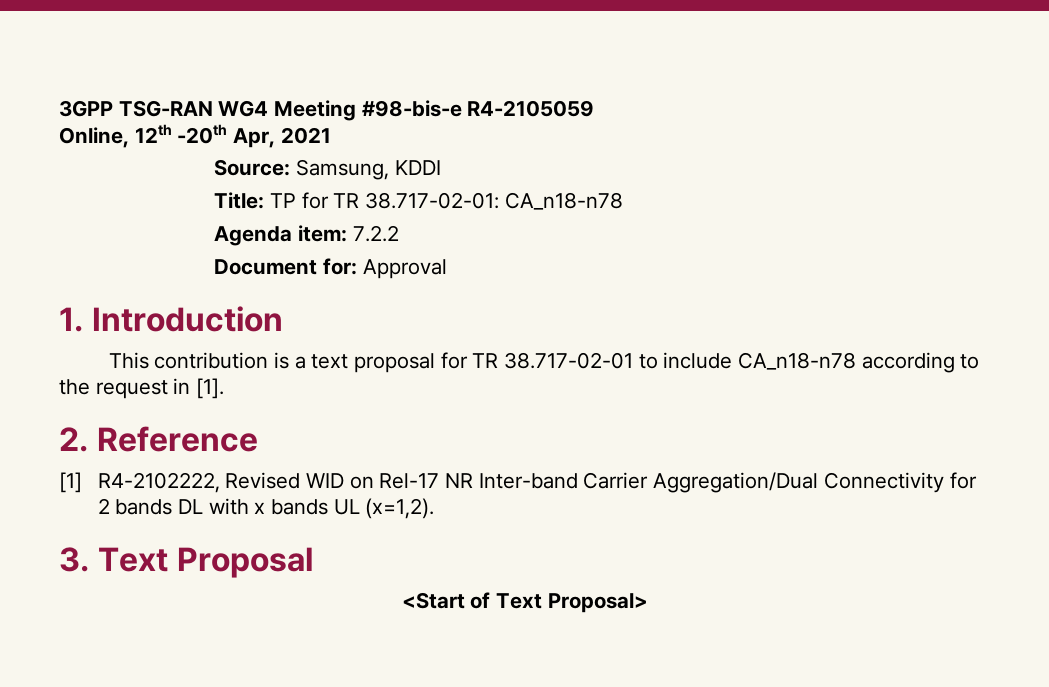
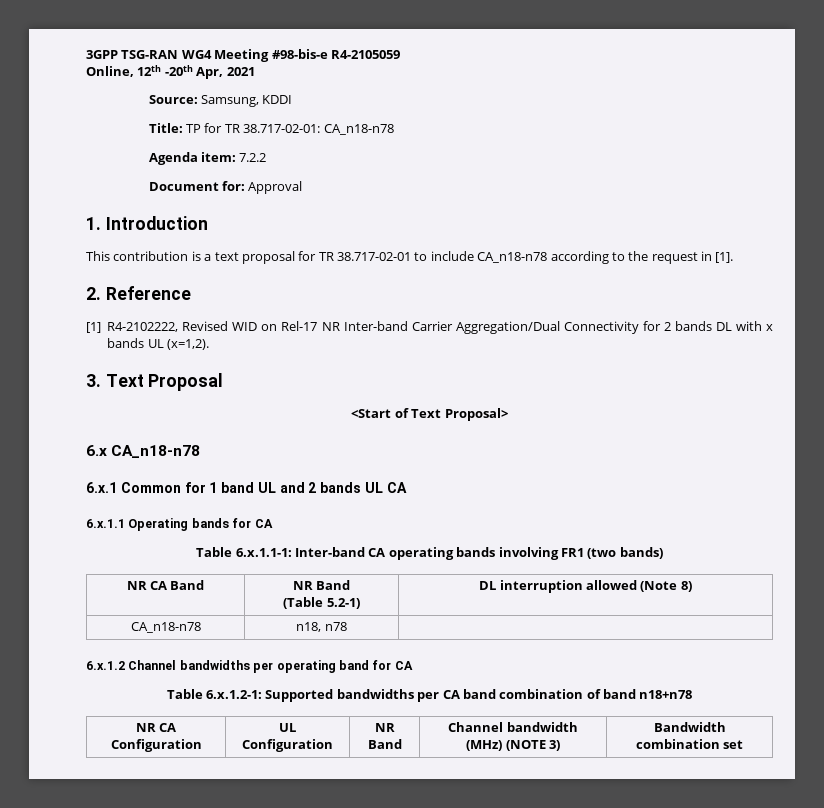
+ 6.x CA_n18-n78
+ 6.x.1 Common for 1 band UL and 2 bands UL CA
+ 6.x.1.1 Operating bands for CA
+ Table 6.x.1.1-1: Inter-band CA operating bands involving FR1 (two bands)
+ NR CA Band | NR Band
+ (Table 5.2-1) | DL interruption allowed (Note 8)
+ CA_n18-n78 | n18, n78 |
+ 6.x.1.2 Channel bandwidths per operating band for CA
+ Table 6.x.1.2-1: Supported bandwidths per CA band combination of band n18+n78
+ NR CA Configuration | UL Configuration | NR Band | Channel bandwidth (MHz) (NOTE 3) | Bandwidth combination set

